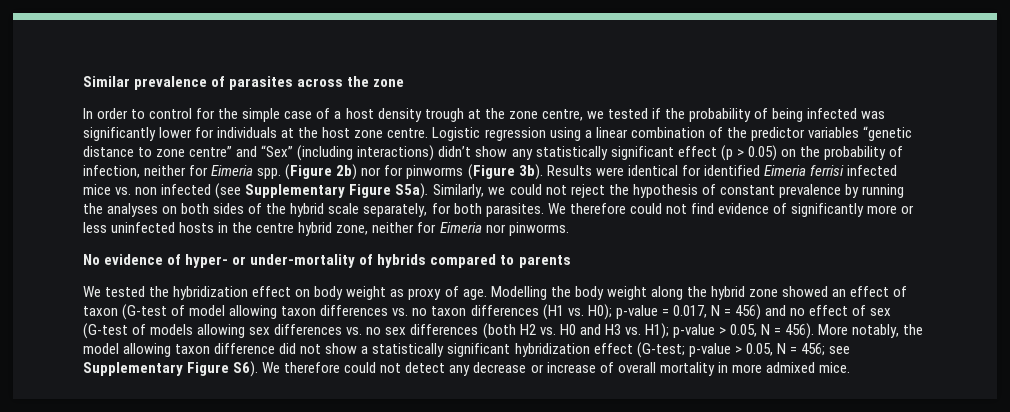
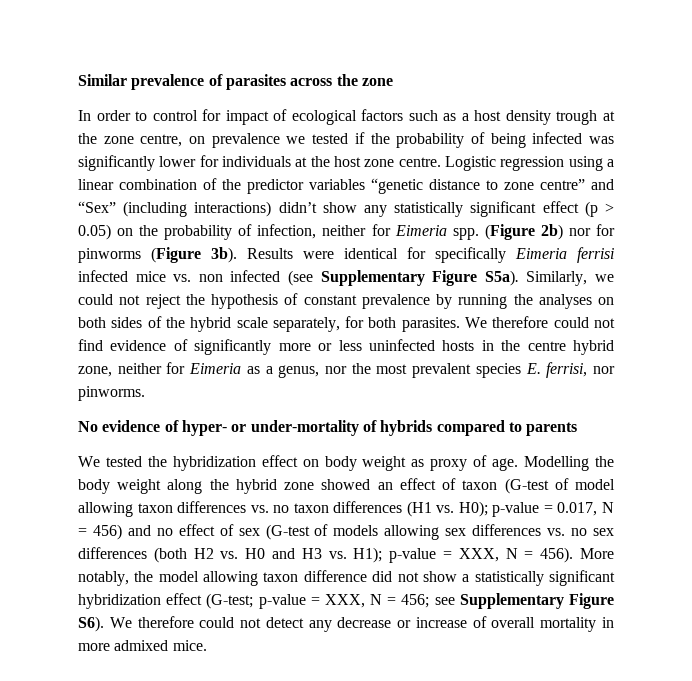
- In order to control for the simple case of a host density trough at the zone centre, we tested if the probability of being infected was significantly lower for individuals at the host zone centre.
+ In order to control for impact of ecological factors such as a host density trough at the zone centre, on prevalence we tested if the probability of being infected was significantly lower for individuals at the host zone centre.
- Results were identical for identified Eimeria ferrisi infected mice vs. non infected (see Supplementary Figure S5a).
+ Results were identical for specifically Eimeria ferrisi infected mice vs. non infected (see Supplementary Figure S5a).
- We therefore could not find evidence of significantly more or less uninfected hosts in the centre hybrid zone, neither for Eimeria nor pinworms.
+ We therefore could not find evidence of significantly more or less uninfected hosts in the centre hybrid zone, neither for Eimeria as a genus, nor the most prevalent species E. ferrisi, nor pinworms.
- Modelling the body weight along the hybrid zone showed an effect of taxon (G-test of model allowing taxon differences vs. no taxon differences (H1 vs. H0); p-value = 0.017, N = 456) and no effect of sex (G-test of models allowing sex differences vs. no sex differences (both H2 vs. H0 and H3 vs. H1); p-value > 0.05, N = 456).
+ Modelling the body weight along the hybrid zone showed an effect of taxon (G-test of model allowing taxon differences vs. no taxon differences (H1 vs. H0); p-value = 0.017, N = 456) and no effect of sex (G-test of models allowing sex differences vs. no sex differences (both H2 vs. H0 and H3 vs. H1); p-value = XXX, N = 456).
- More notably, the model allowing taxon difference did not show a statistically significant hybridization effect (G-test; p-value > 0.05, N = 456; see Supplementary Figure S6). We therefore could not detect any decrease or increase of overall mortality in more admixed mice.
+ More notably, the model allowing taxon difference did not show a statistically significant hybridization effect (G-test; p-value = XXX, N = 456; see Supplementary Figure S6). We therefore could not detect any decrease or increase of overall mortality in more admixed mice.

